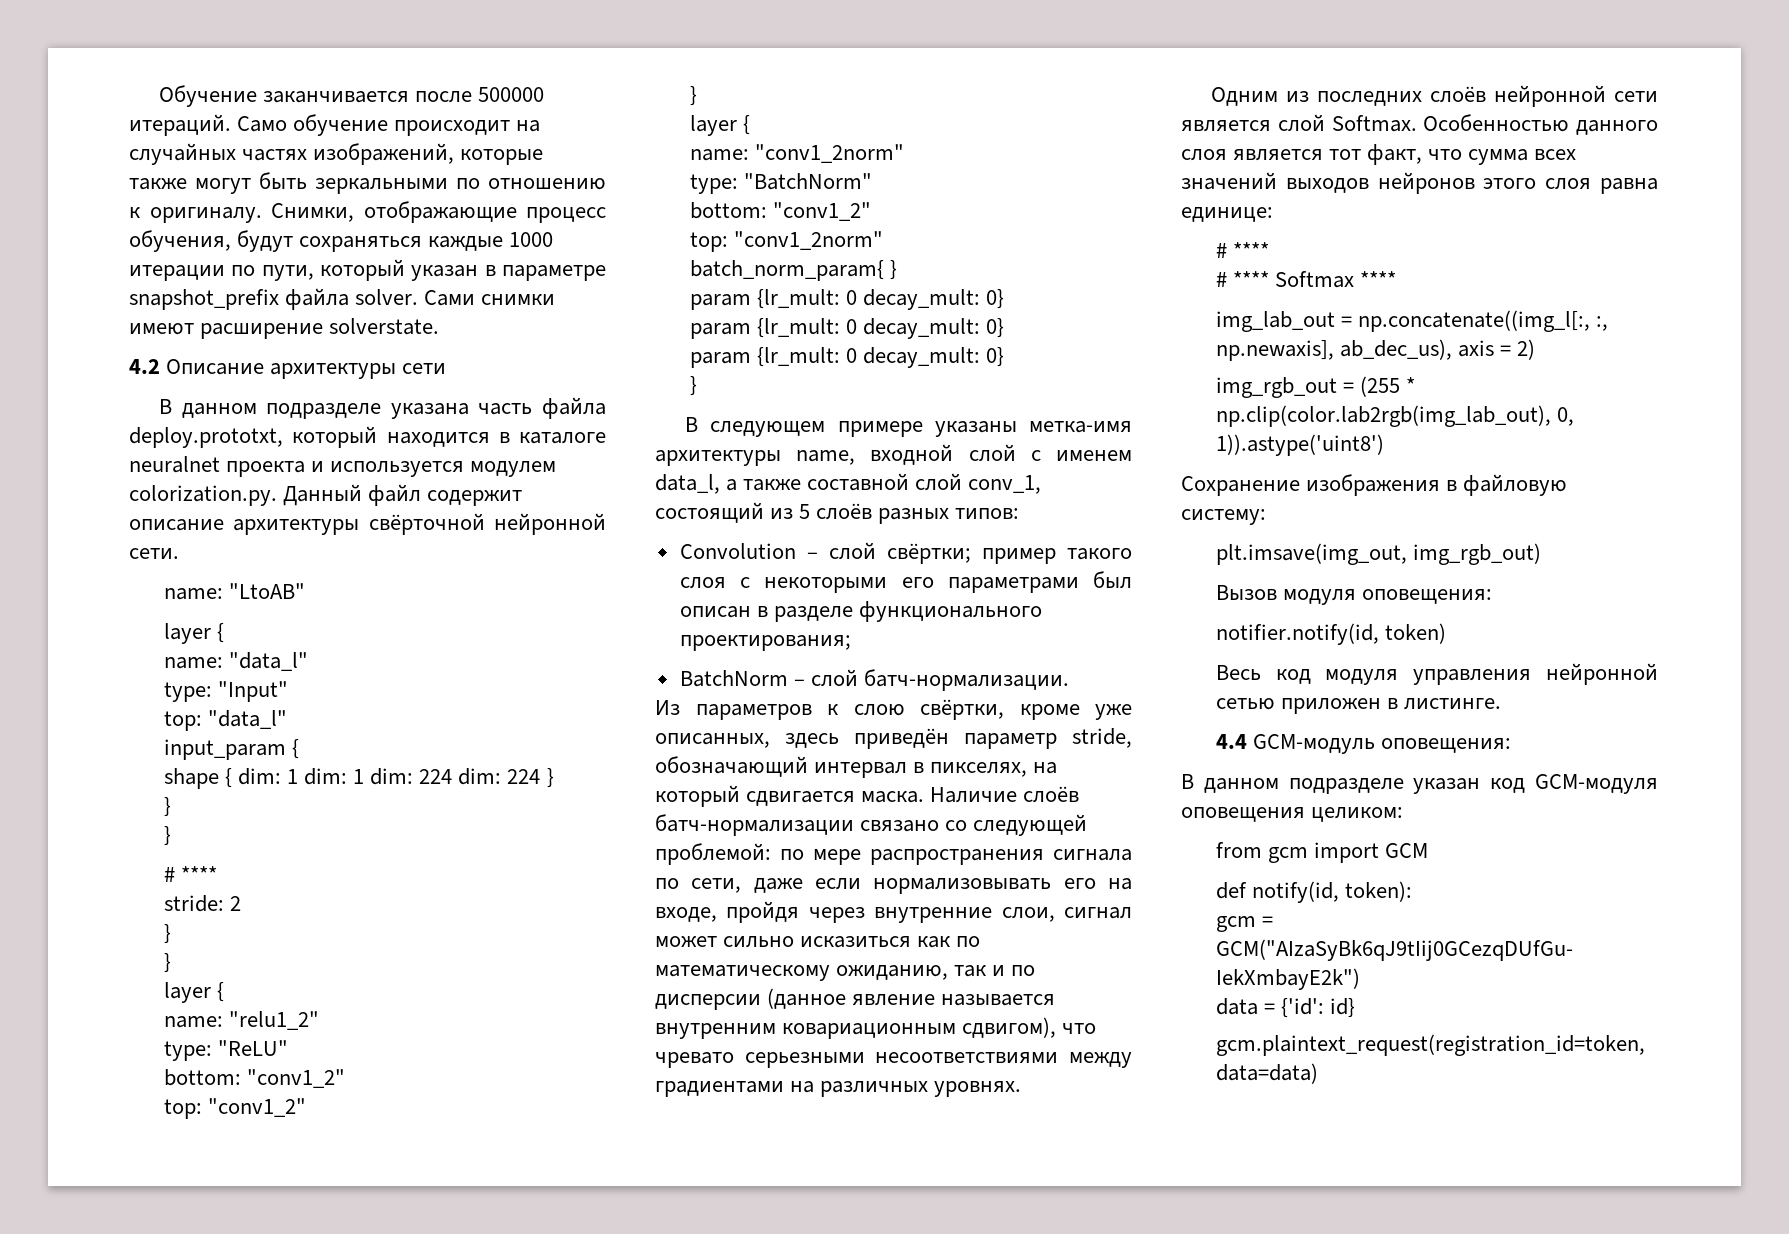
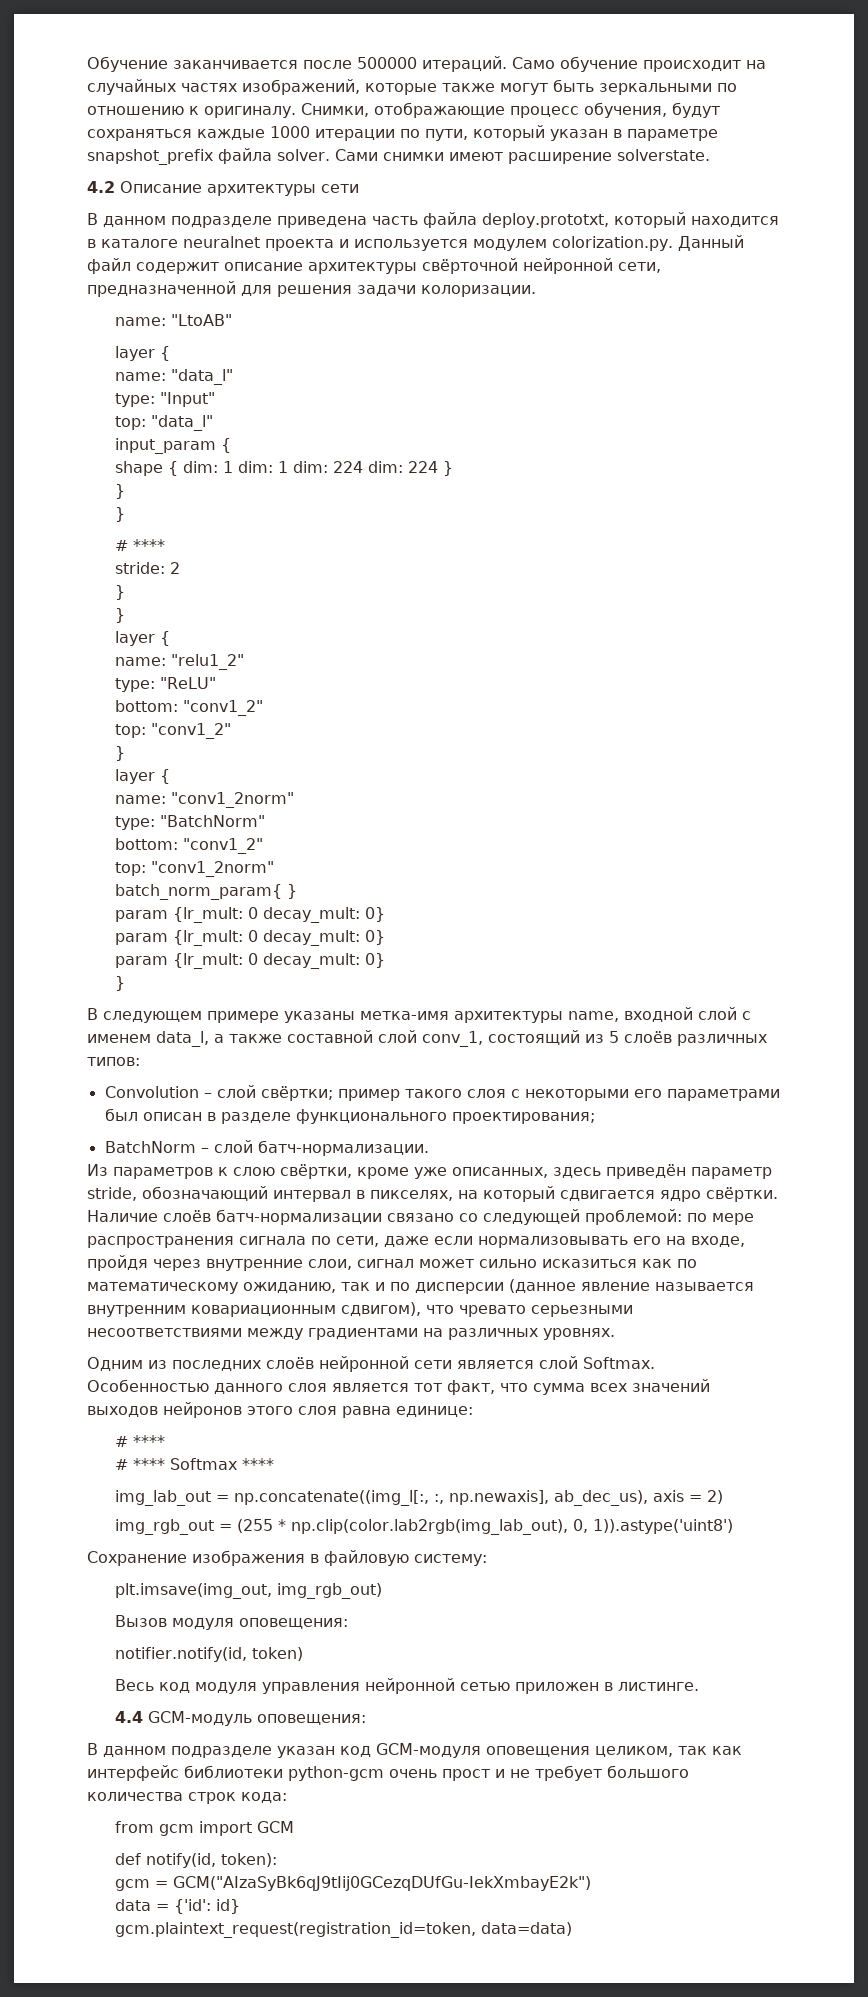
- В данном подразделе указана часть файла deploy.prototxt, который находится в каталоге neuralnet проекта и используется модулем colorization.py. Данный файл содержит описание архитектуры свёрточной нейронной сети.
+ В данном подразделе приведена часть файла deploy.prototxt, который находится в каталоге neuralnet проекта и используется модулем colorization.py. Данный файл содержит описание архитектуры свёрточной нейронной сети, предназначенной для решения задачи колоризации.
- В следующем примере указаны метка-имя архитектуры name, входной слой с именем data_l, а также составной слой conv_1, состоящий из 5 слоёв разных типов:
+ В следующем примере указаны метка-имя архитектуры name, входной слой с именем data_l, а также составной слой conv_1, состоящий из 5 слоёв различных типов:
- Из параметров к слою свёртки, кроме уже описанных, здесь приведён параметр stride, обозначающий интервал в пикселях, на который сдвигается маска.
+ Из параметров к слою свёртки, кроме уже описанных, здесь приведён параметр stride, обозначающий интервал в пикселях, на который сдвигается ядро свёртки.
- В данном подразделе указан код GCM-модуля оповещения целиком:
+ В данном подразделе указан код GCM-модуля оповещения целиком, так как интерфейс библиотеки python-gcm очень прост и не требует большого количества строк кода:

